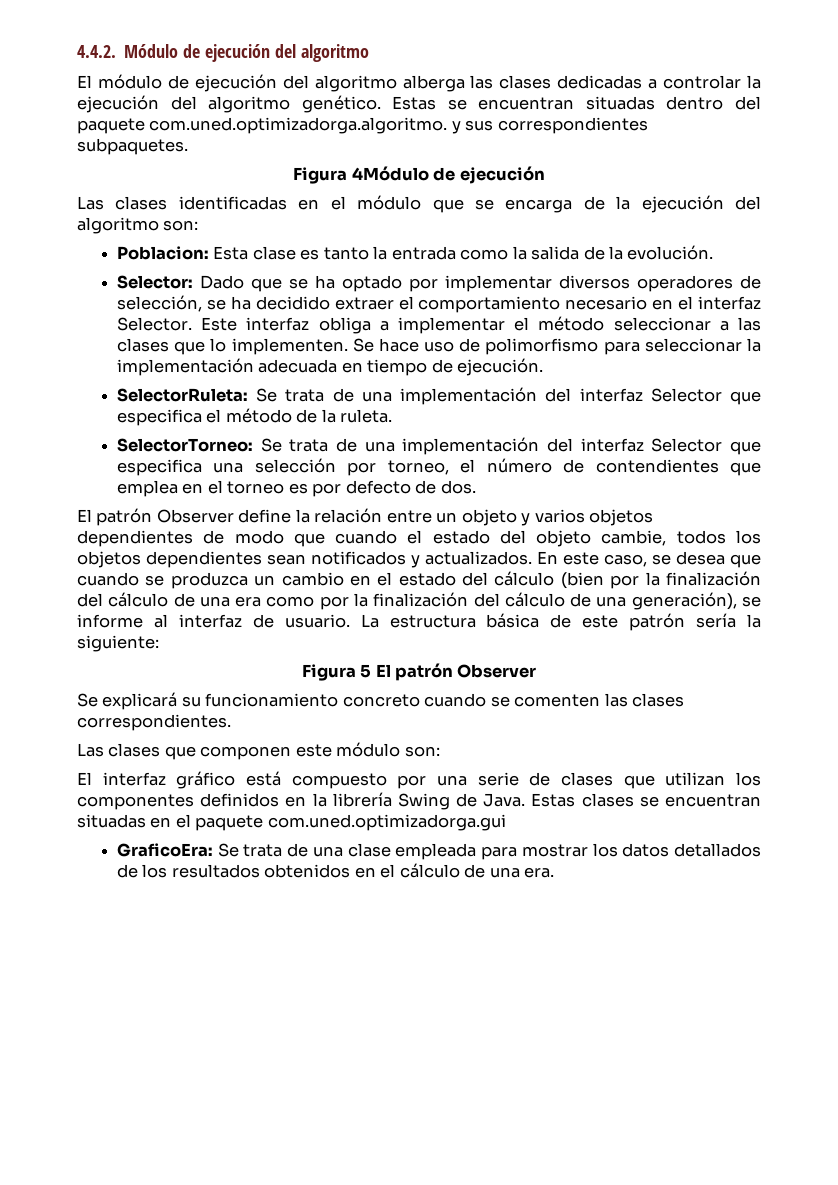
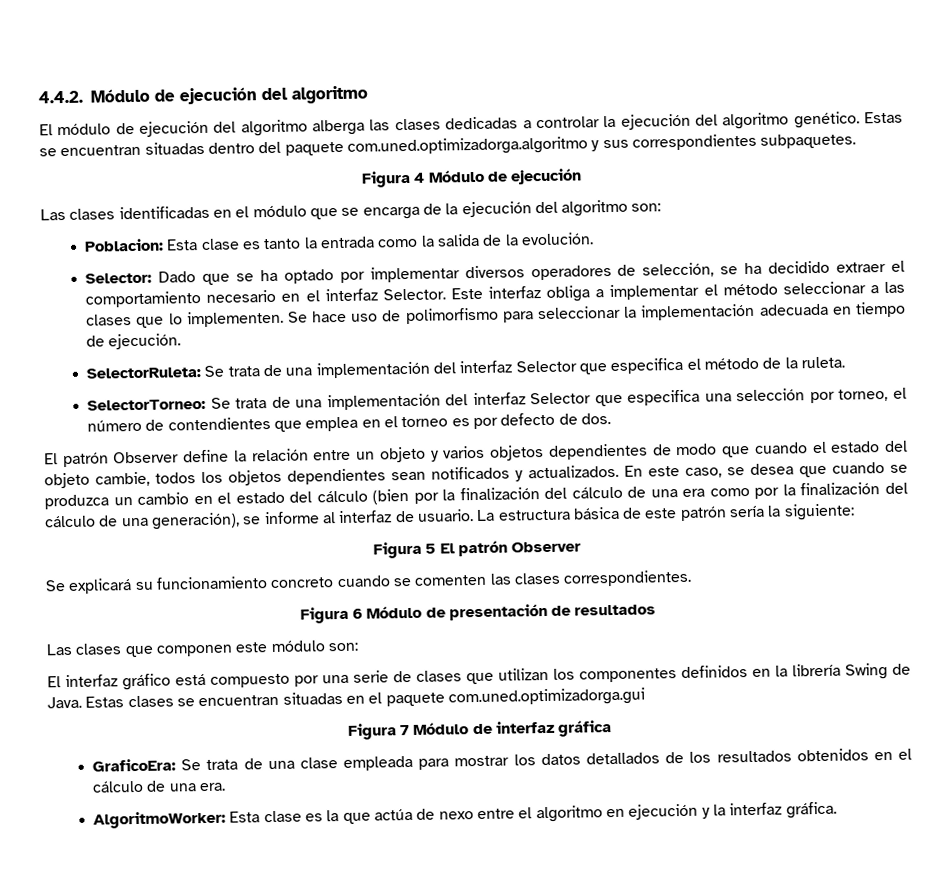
- Estas se encuentran situadas dentro del paquete com.uned.optimizadorga.algoritmo. y sus correspondientes subpaquetes.
+ Estas se encuentran situadas dentro del paquete com.uned.optimizadorga.algoritmo y sus correspondientes subpaquetes.
- Figura 4Módulo de ejecución
+ Figura 4 Módulo de ejecución
+ Figura 6 Módulo de presentación de resultados
+ Figura 7 Módulo de interfaz gráfica
+ AlgoritmoWorker: Esta clase es la que actúa de nexo entre el algoritmo en ejecución y la interfaz gráfica.

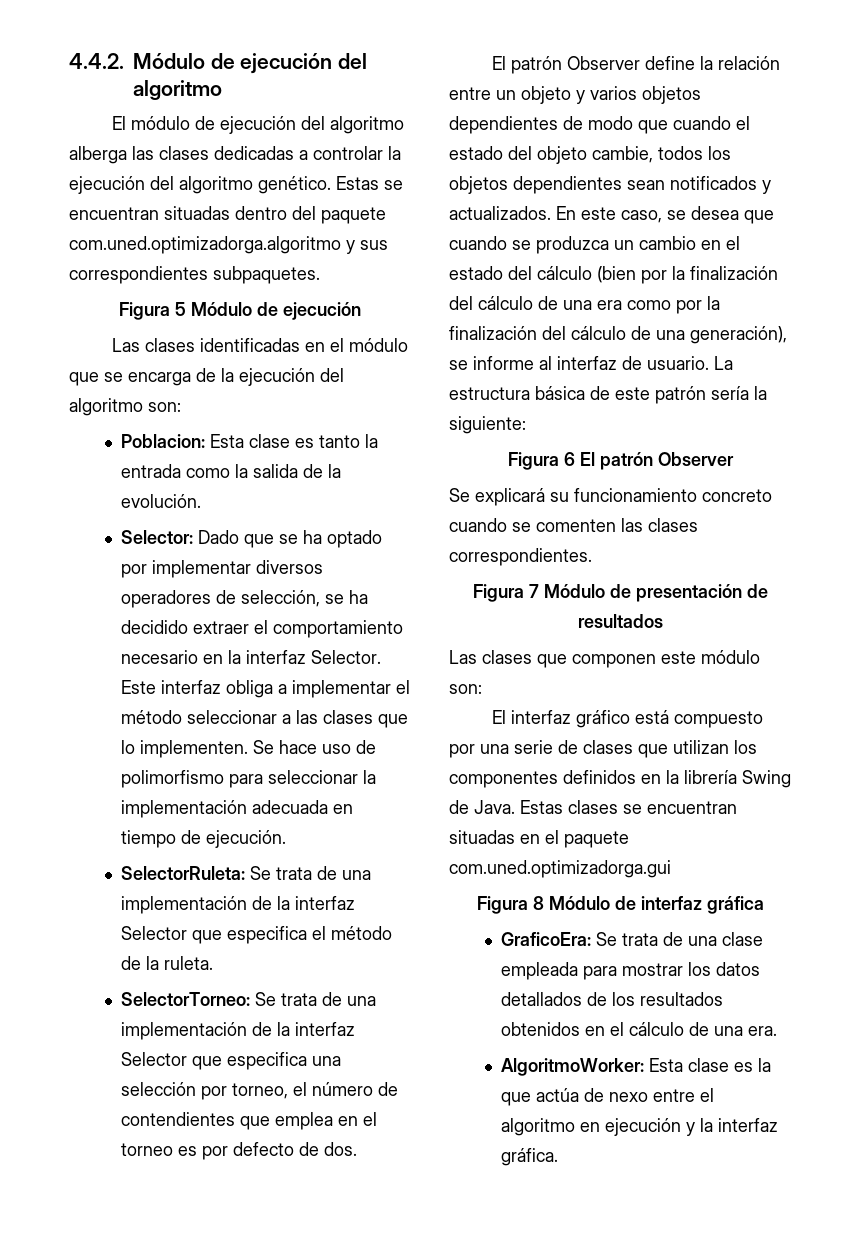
- Figura 4 Módulo de ejecución
+ Figura 5 Módulo de ejecución
- Selector: Dado que se ha optado por implementar diversos operadores de selección, se ha decidido extraer el comportamiento necesario en el interfaz Selector.
+ Selector: Dado que se ha optado por implementar diversos operadores de selección, se ha decidido extraer el comportamiento necesario en la interfaz Selector.
- SelectorRuleta: Se trata de una implementación del interfaz Selector que especifica el método de la ruleta.
+ SelectorRuleta: Se trata de una implementación de la interfaz Selector que especifica el método de la ruleta.
- SelectorTorneo: Se trata de una implementación del interfaz Selector que especifica una selección por torneo, el número de contendientes que emplea en el torneo es por defecto de dos.
+ SelectorTorneo: Se trata de una implementación de la interfaz Selector que especifica una selección por torneo, el número de contendientes que emplea en el torneo es por defecto de dos.
- Figura 5 El patrón Observer
+ Figura 6 El patrón Observer
- Figura 6 Módulo de presentación de resultados
+ Figura 7 Módulo de presentación de resultados
- Figura 7 Módulo de interfaz gráfica
+ Figura 8 Módulo de interfaz gráfica

